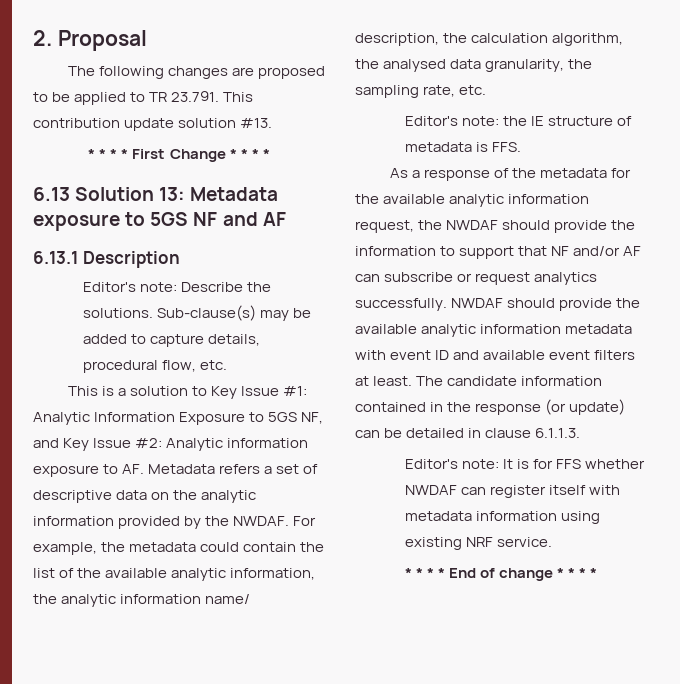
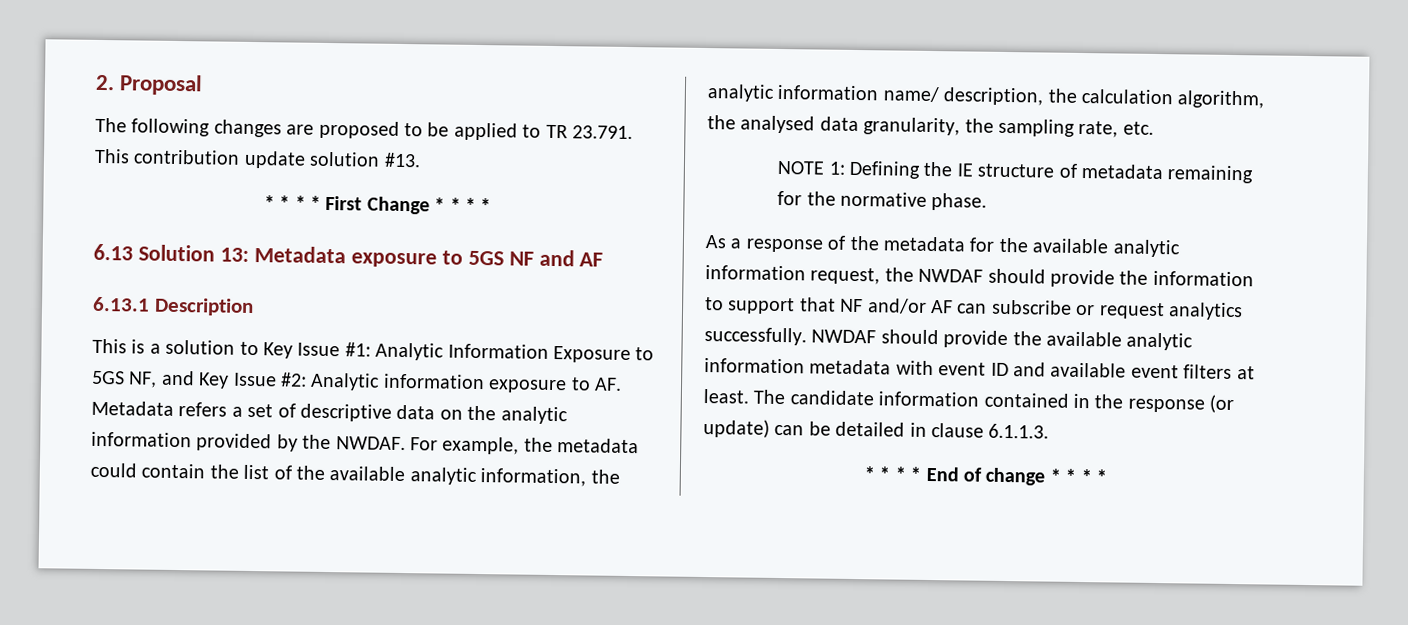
- Editor's note: Describe the solutions. Sub-clause(s) may be added to capture details, procedural flow, etc.
- Editor's note: the IE structure of metadata is FFS.
+ NOTE 1: Defining the IE structure of metadata remaining for the normative phase.
- Editor's note: It is for FFS whether NWDAF can register itself with metadata information using existing NRF service.

